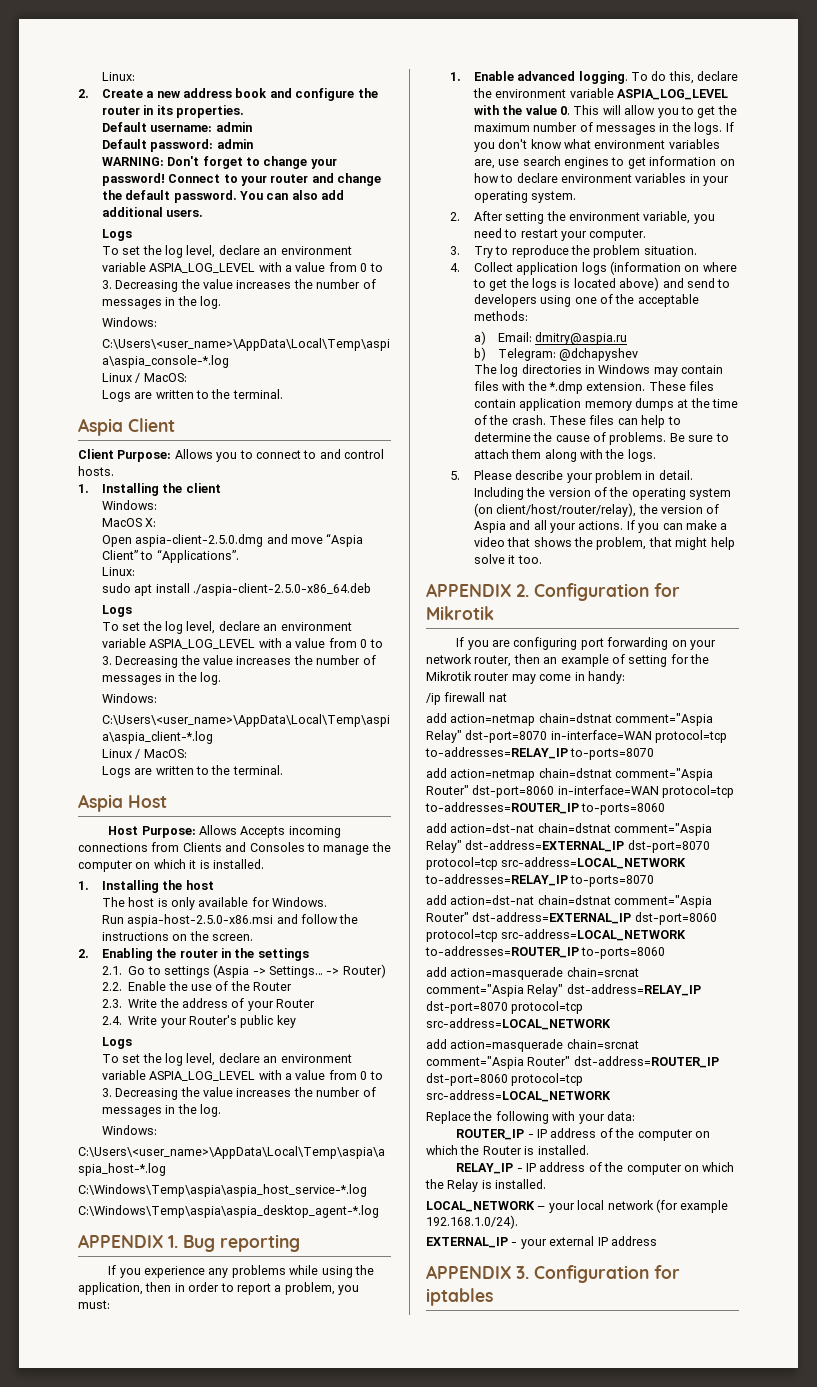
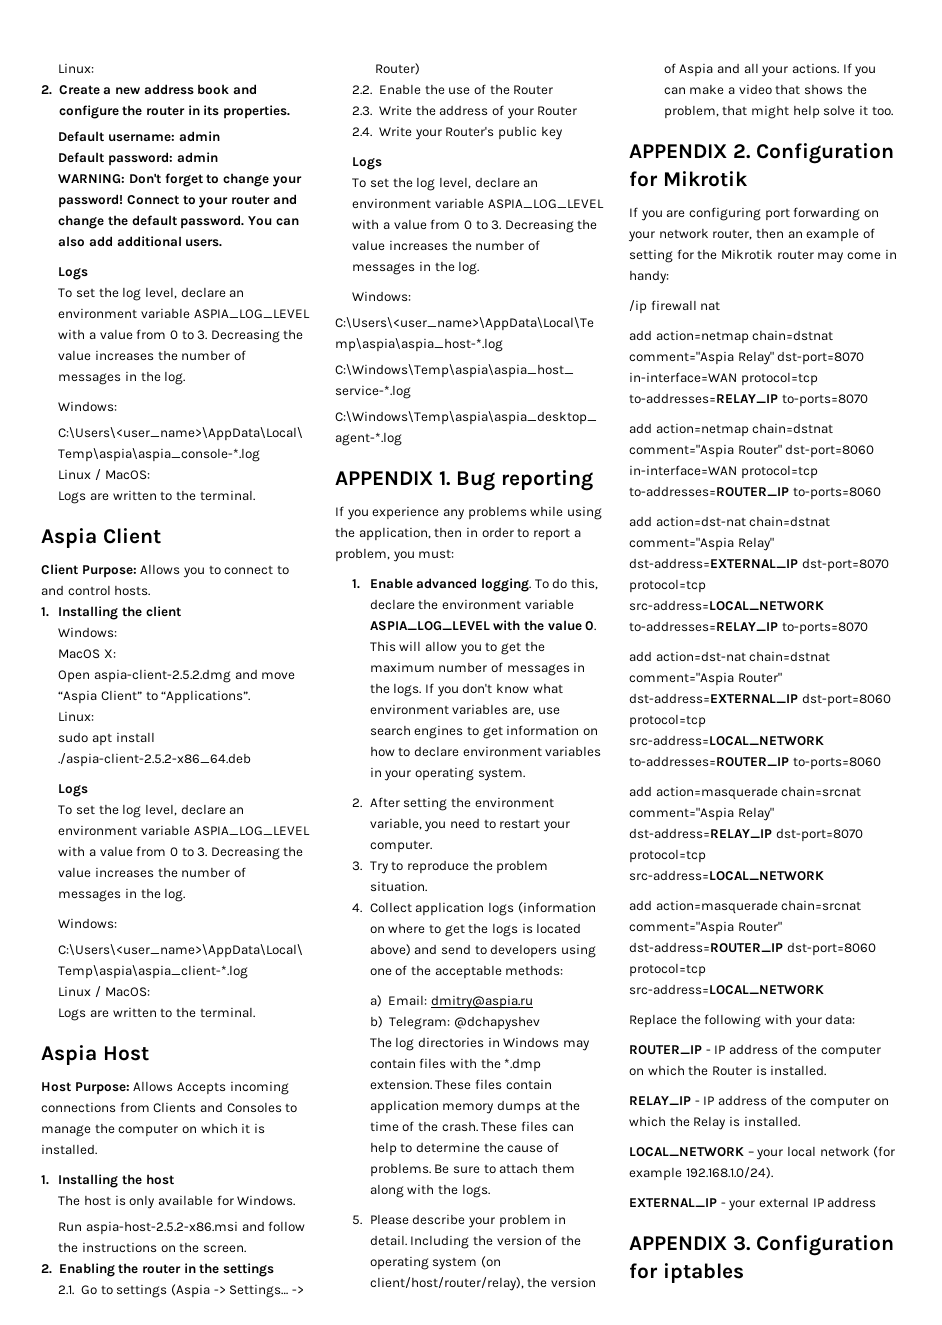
- Open aspia-client-2.5.0.dmg and move “Aspia Client” to “Applications”.
+ Open aspia-client-2.5.2.dmg and move “Aspia Client” to “Applications”.
- sudo apt install ./aspia-client-2.5.0-x86_64.deb
+ sudo apt install ./aspia-client-2.5.2-x86_64.deb
- Run aspia-host-2.5.0-x86.msi and follow the instructions on the screen.
+ Run aspia-host-2.5.2-x86.msi and follow the instructions on the screen.

